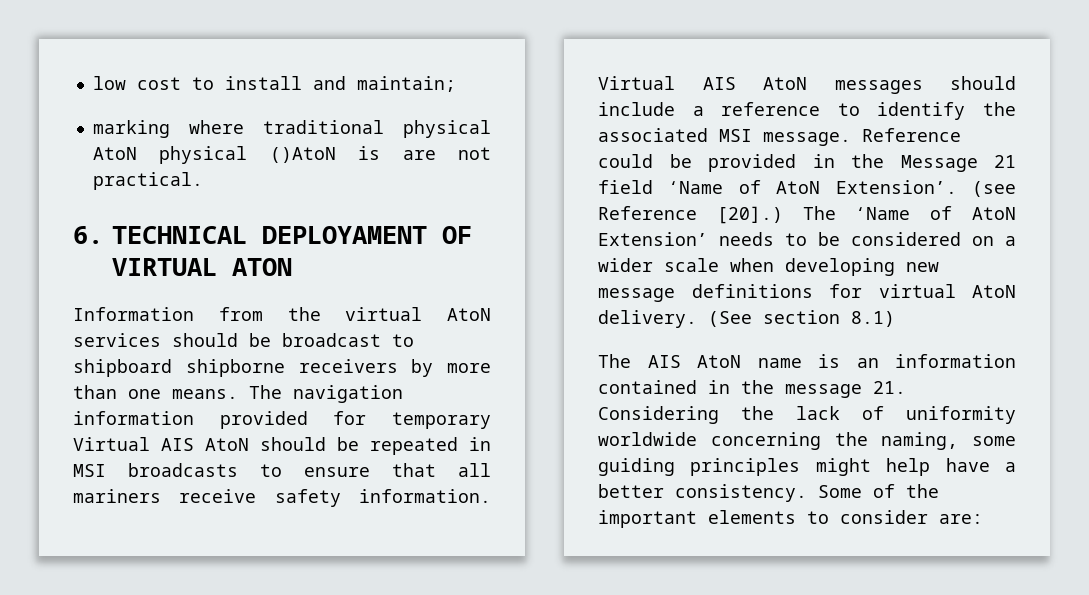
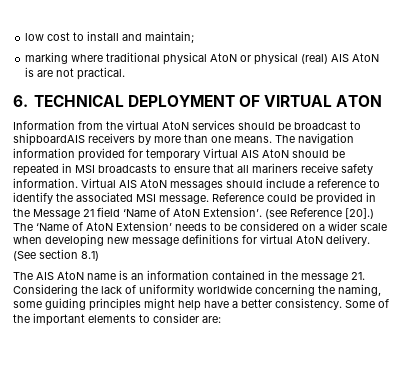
- marking where traditional physical AtoN physical ()AtoN is are not practical.
+ marking where traditional physical AtoN or physical (real) AIS AtoN is are not practical.
- 6. TECHNICAL DEPLOYAMENT OF VIRTUAL ATON
+ 6. TECHNICAL DEPLOYMENT OF VIRTUAL ATON
- Information from the virtual AtoN services should be broadcast to shipboard shipborne receivers by more than one means.
+ Information from the virtual AtoN services should be broadcast to shipboardAIS receivers by more than one means.

